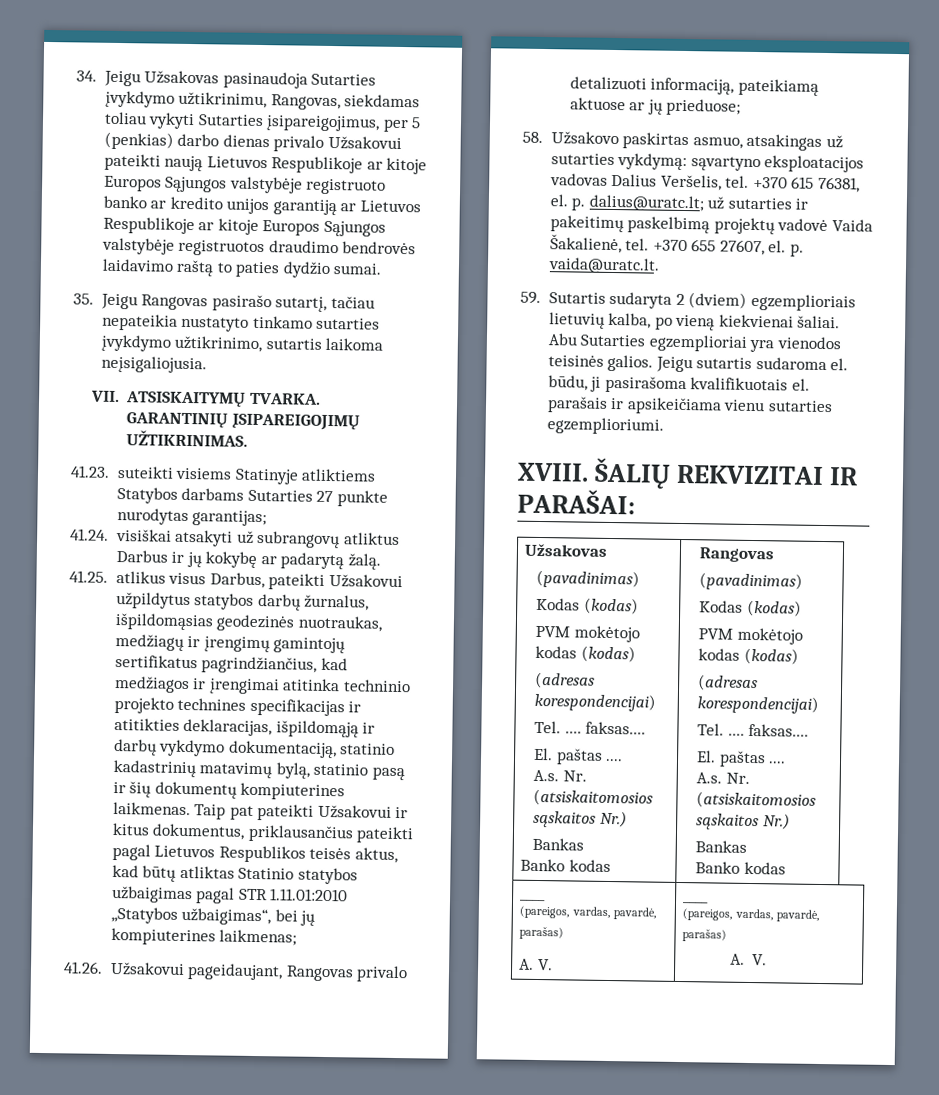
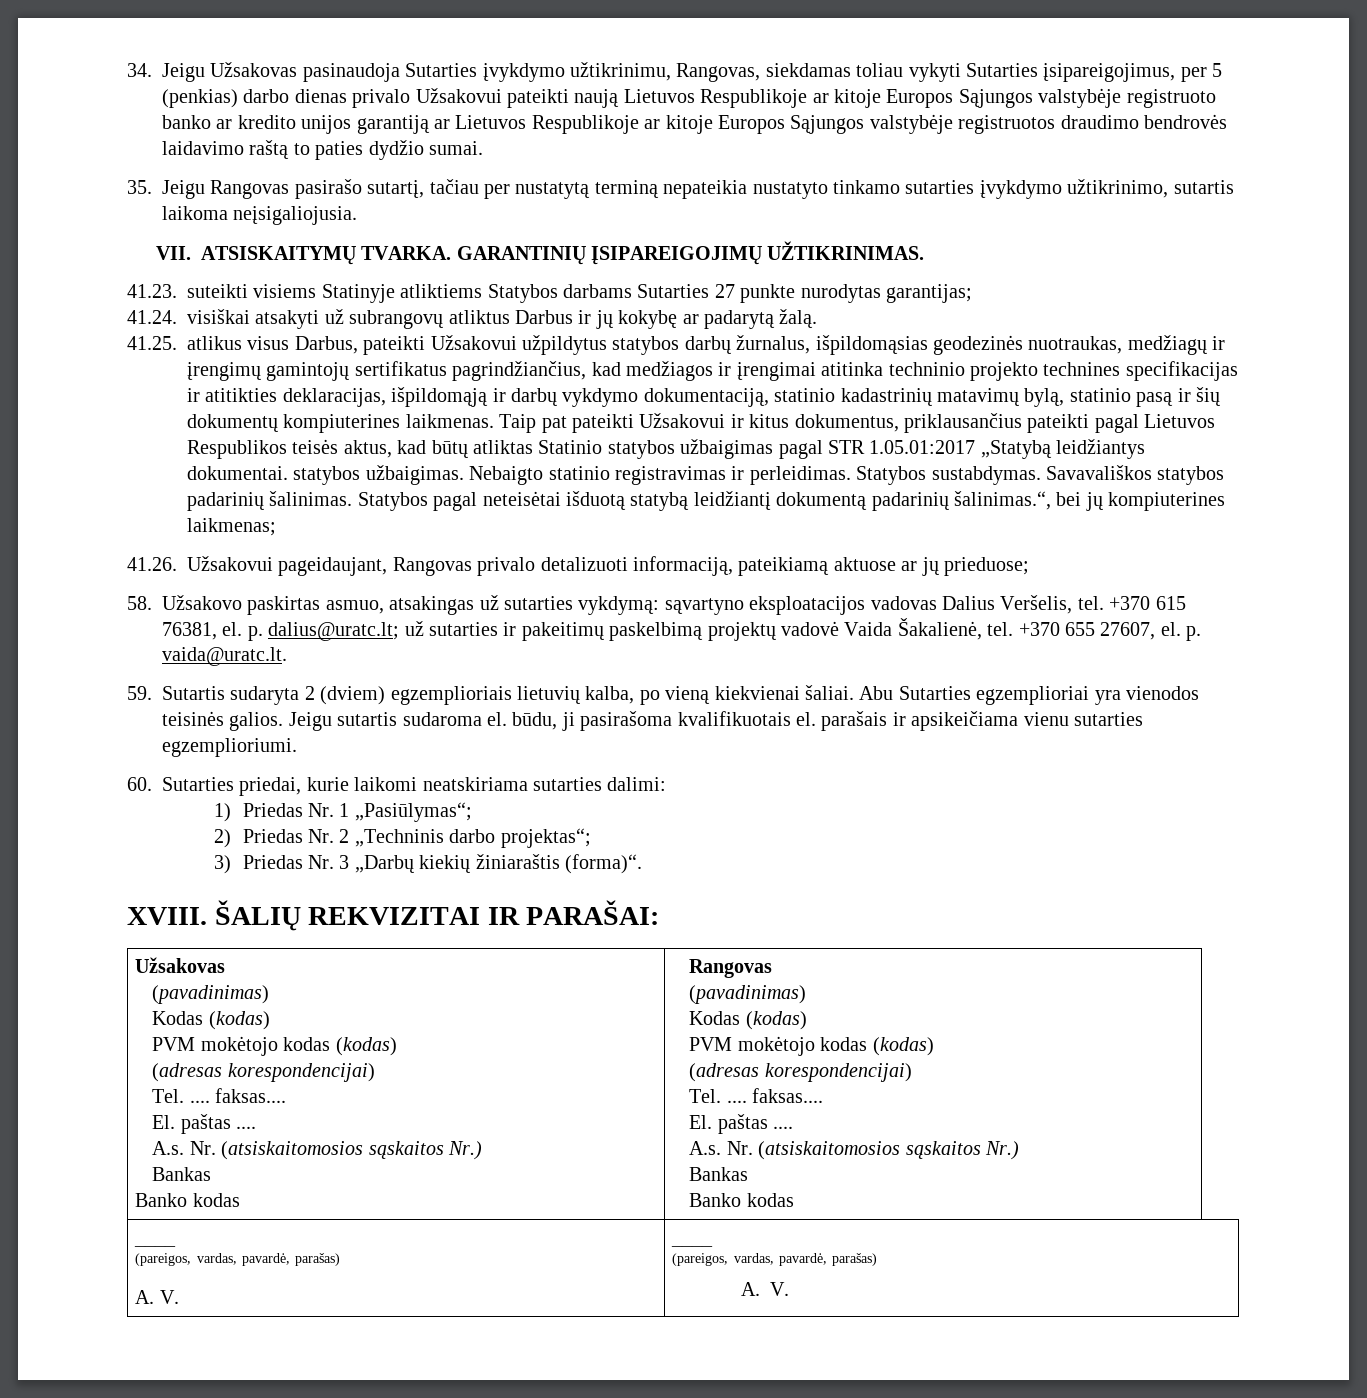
- 35. Jeigu Rangovas pasirašo sutartį, tačiau nepateikia nustatyto tinkamo sutarties įvykdymo užtikrinimo, sutartis laikoma neįsigaliojusia.
+ 35. Jeigu Rangovas pasirašo sutartį, tačiau per nustatytą terminą nepateikia nustatyto tinkamo sutarties įvykdymo užtikrinimo, sutartis laikoma neįsigaliojusia.
- Taip pat pateikti Užsakovui ir kitus dokumentus, priklausančius pateikti pagal Lietuvos Respublikos teisės aktus, kad būtų atliktas Statinio statybos užbaigimas pagal STR 1.11.01:2010 „Statybos užbaigimas“, bei jų kompiuterines laikmenas;
+ Taip pat pateikti Užsakovui ir kitus dokumentus, priklausančius pateikti pagal Lietuvos Respublikos teisės aktus, kad būtų atliktas Statinio statybos užbaigimas pagal STR 1.05.01:2017 „Statybą leidžiantys dokumentai. statybos užbaigimas. Nebaigto statinio registravimas ir perleidimas. Statybos sustabdymas. Savavališkos statybos padarinių šalinimas. Statybos pagal neteisėtai išduotą statybą leidžiantį dokumentą padarinių šalinimas.“, bei jų kompiuterines laikmenas;
+ 60. Sutarties priedai, kurie laikomi neatskiriama sutarties dalimi:
+ 1) Priedas Nr. 1 „Pasiūlymas“;
+ 2) Priedas Nr. 2 „Techninis darbo projektas“;
+ 3) Priedas Nr. 3 „Darbų kiekių žiniaraštis (forma)“.

